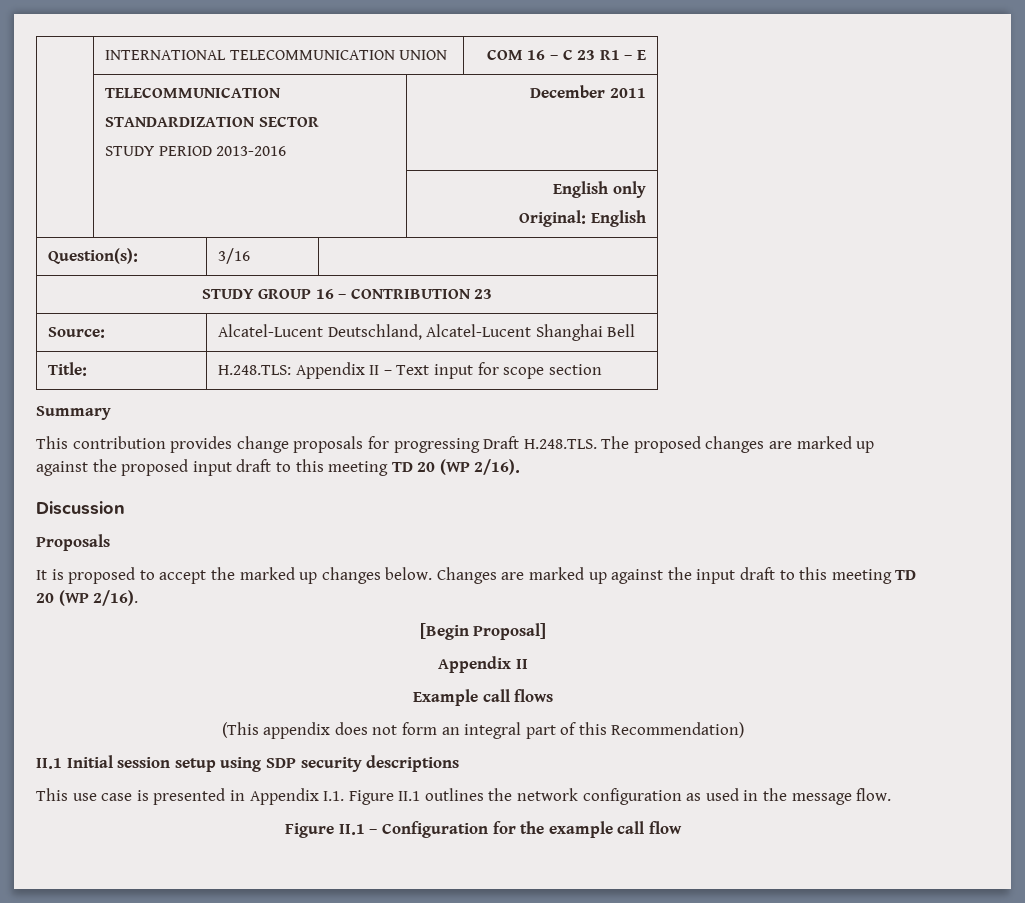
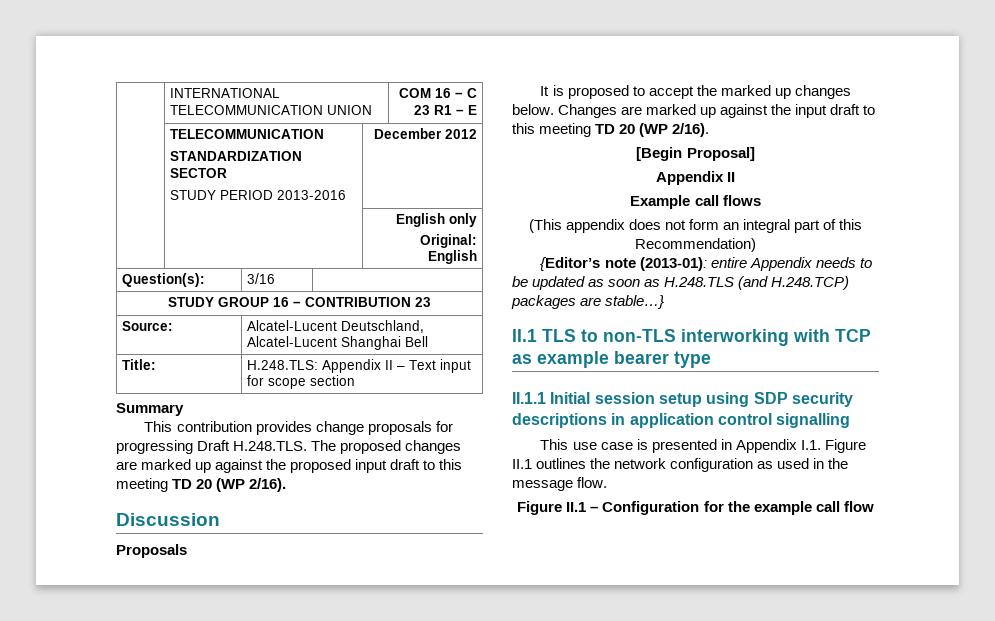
  | TELECOMMUNICATION
  STANDARDIZATION SECTOR
- STUDY PERIOD 2013-2016 | December 2011
+ STUDY PERIOD 2013-2016 | December 2012
- II.1 Initial session setup using SDP security descriptions
+ {Editor’s note (2013-01): entire Appendix needs to be updated as soon as H.248.TLS (and H.248.TCP) packages are stable…}
+ II.1 TLS to non-TLS interworking with TCP as example bearer type
+ II.1.1 Initial session setup using SDP security descriptions in application control signalling

